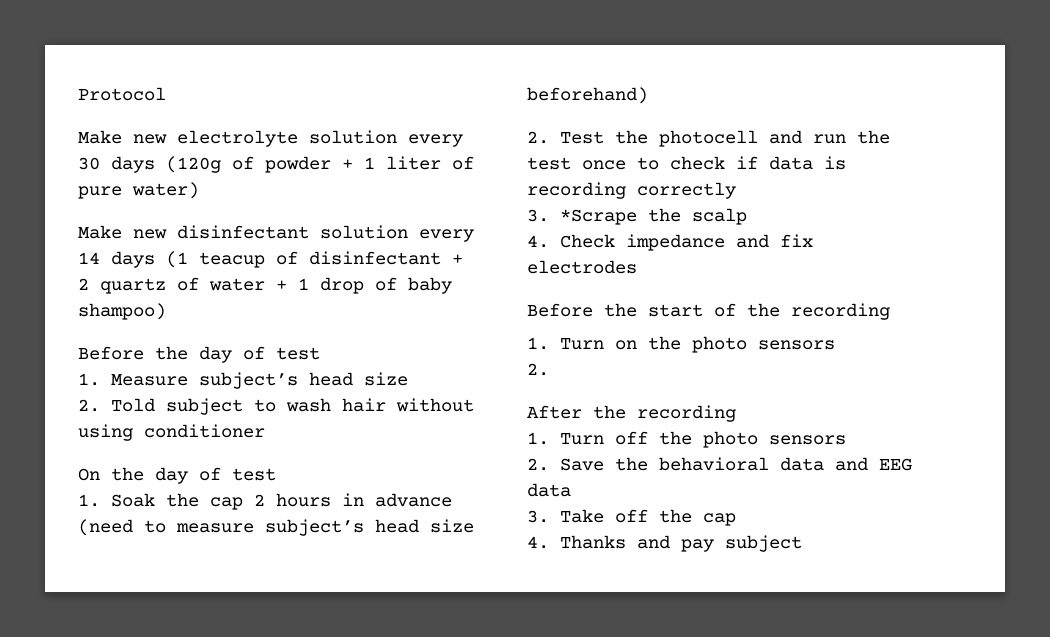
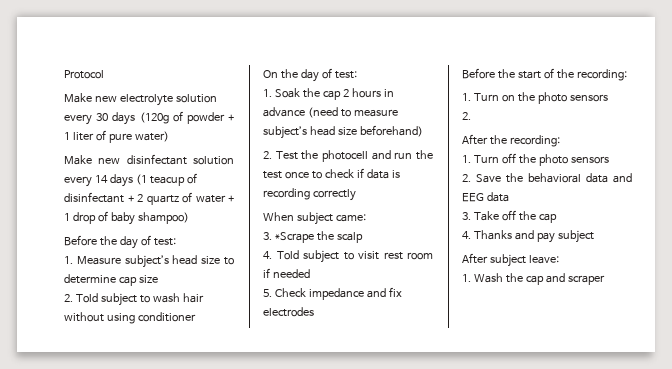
- Before the day of test
+ Before the day of test:
- 1. Measure subject’s head size
+ 1. Measure subject’s head size to determine cap size
- On the day of test
+ On the day of test:
+ When subject came:
- 4. Check impedance and fix electrodes
+ 4. Told subject to visit rest room if needed
+ 5. Check impedance and fix electrodes
- Before the start of the recording
+ Before the start of the recording:
- After the recording
+ After the recording:
+ After subject leave:
+ 1. Wash the cap and scraper

